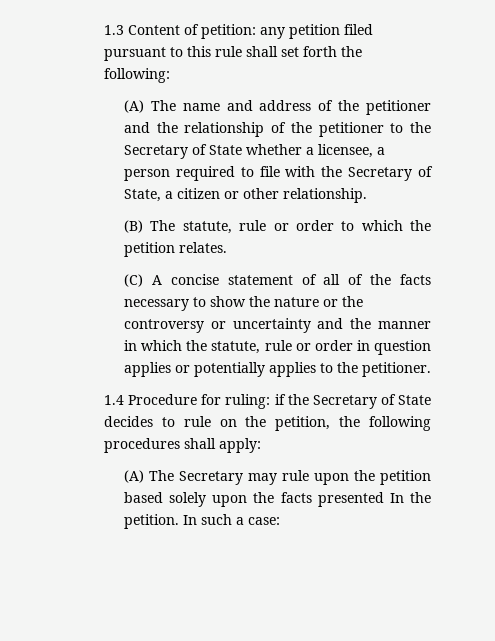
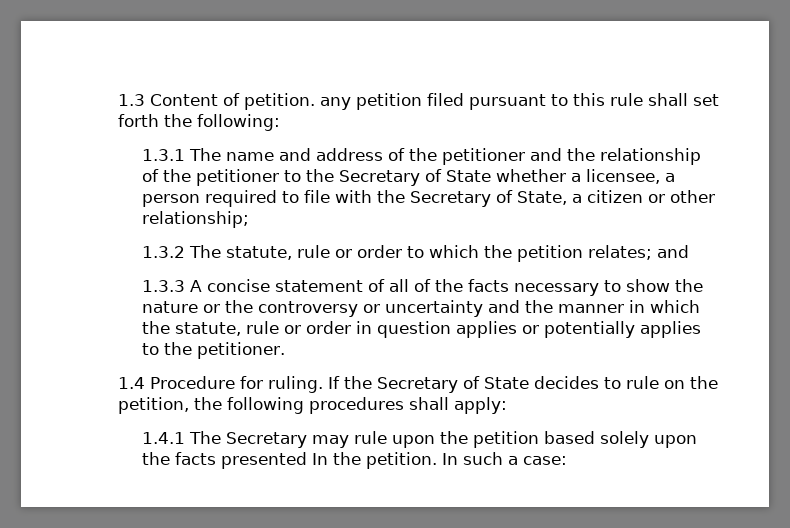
- 1.3 Content of petition: any petition filed pursuant to this rule shall set forth the following:
+ 1.3 Content of petition. any petition filed pursuant to this rule shall set forth the following:
- (A) The name and address of the petitioner and the relationship of the petitioner to the Secretary of State whether a licensee, a person required to file with the Secretary of State, a citizen or other relationship.
- (B) The statute, rule or order to which the petition relates.
- (C) A concise statement of all of the facts necessary to show the nature or the controversy or uncertainty and the manner in which the statute, rule or order in question applies or potentially applies to the petitioner.
+ 1.3.1 The name and address of the petitioner and the relationship of the petitioner to the Secretary of State whether a licensee, a person required to file with the Secretary of State, a citizen or other relationship;
+ 1.3.2 The statute, rule or order to which the petition relates; and
+ 1.3.3 A concise statement of all of the facts necessary to show the nature or the controversy or uncertainty and the manner in which the statute, rule or order in question applies or potentially applies to the petitioner.
- 1.4 Procedure for ruling: if the Secretary of State decides to rule on the petition, the following procedures shall apply:
+ 1.4 Procedure for ruling. If the Secretary of State decides to rule on the petition, the following procedures shall apply:
- (A) The Secretary may rule upon the petition based solely upon the facts presented In the petition.
+ 1.4.1 The Secretary may rule upon the petition based solely upon the facts presented In the petition.

